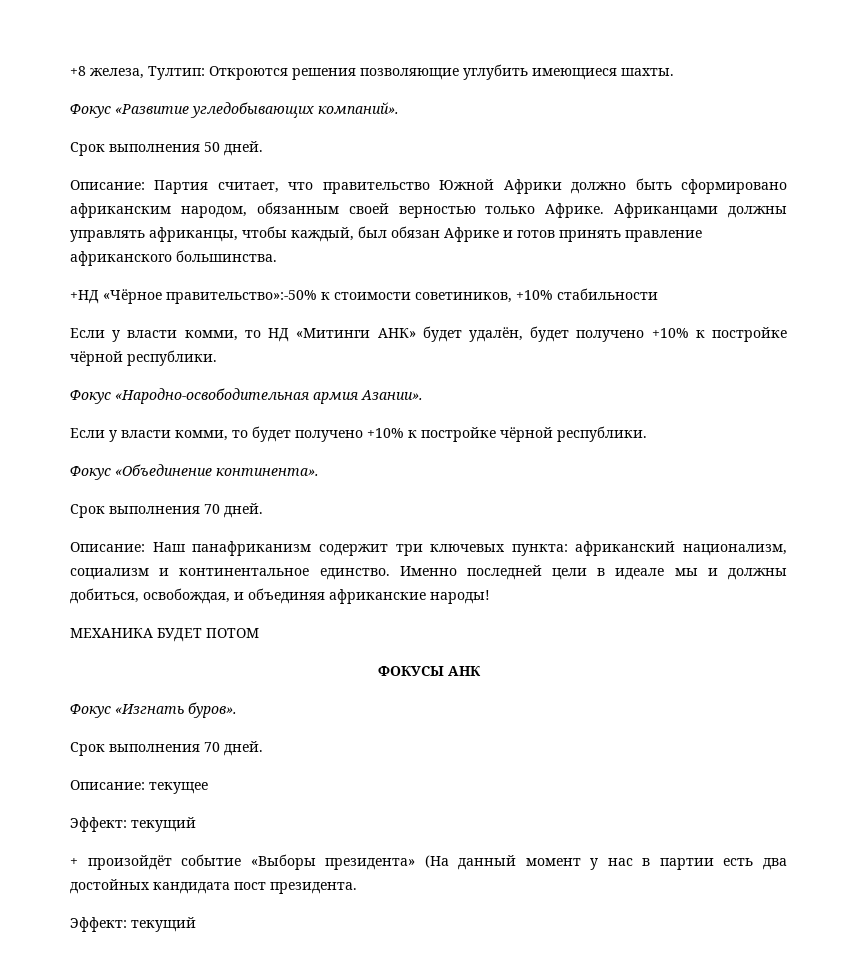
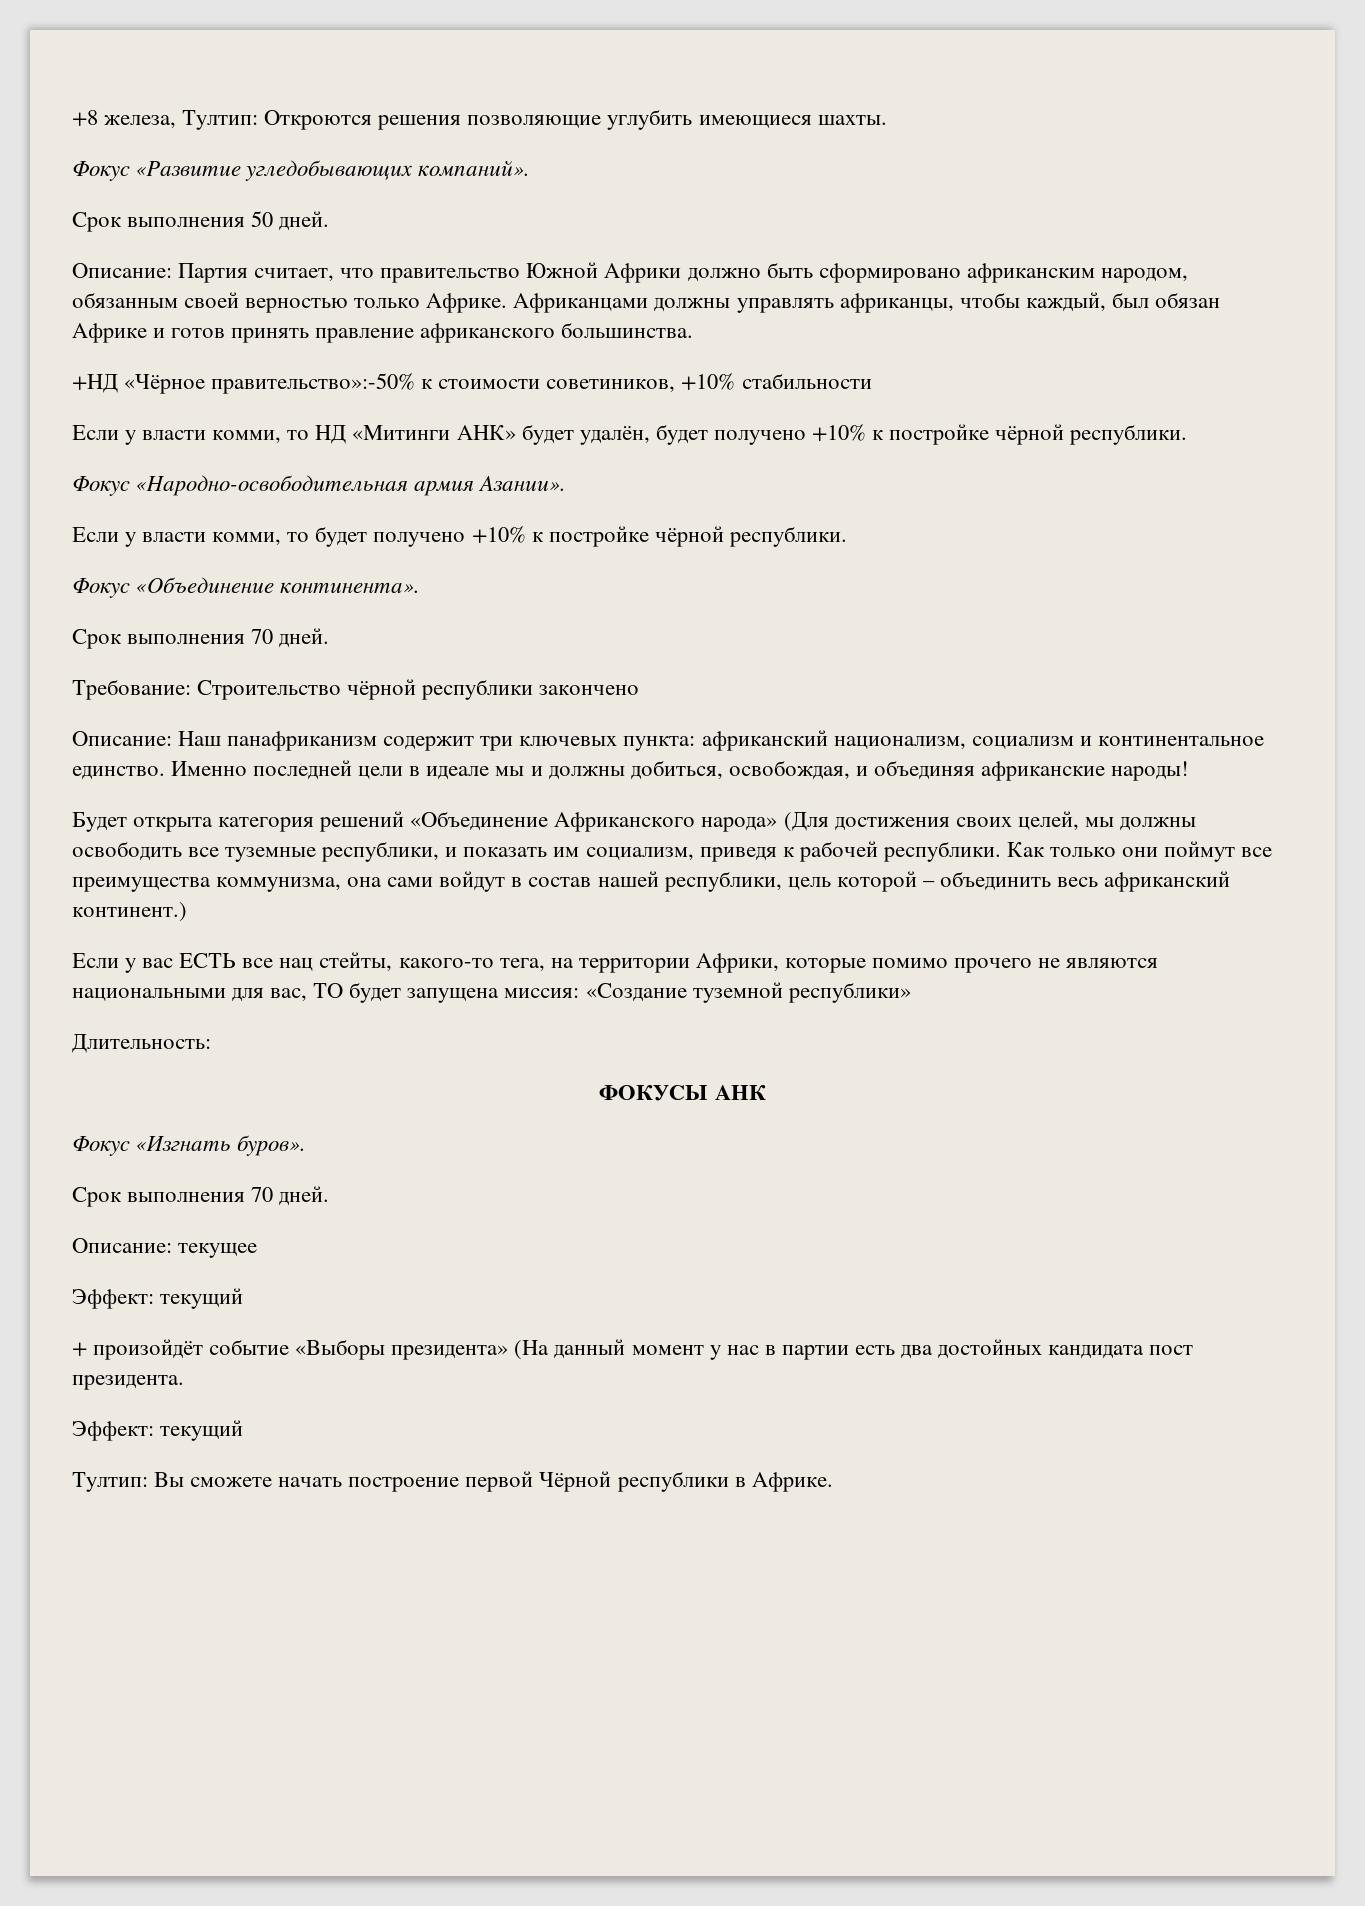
+ Требование: Строительство чёрной республики закончено
- МЕХАНИКА БУДЕТ ПОТОМ
+ Будет открыта категория решений «Объединение Африканского народа» (Для достижения своих целей, мы должны освободить все туземные республики, и показать им социализм, приведя к рабочей республики. Как только они поймут все преимущества коммунизма, она сами войдут в состав нашей республики, цель которой – объединить весь африканский континент.)
+ Если у вас ЕСТЬ все нац стейты, какого-то тега, на территории Африки, которые помимо прочего не являются национальными для вас, ТО будет запущена миссия: «Создание туземной республики»
+ Длительность:
+ Тултип: Вы сможете начать построение первой Чёрной республики в Африке.

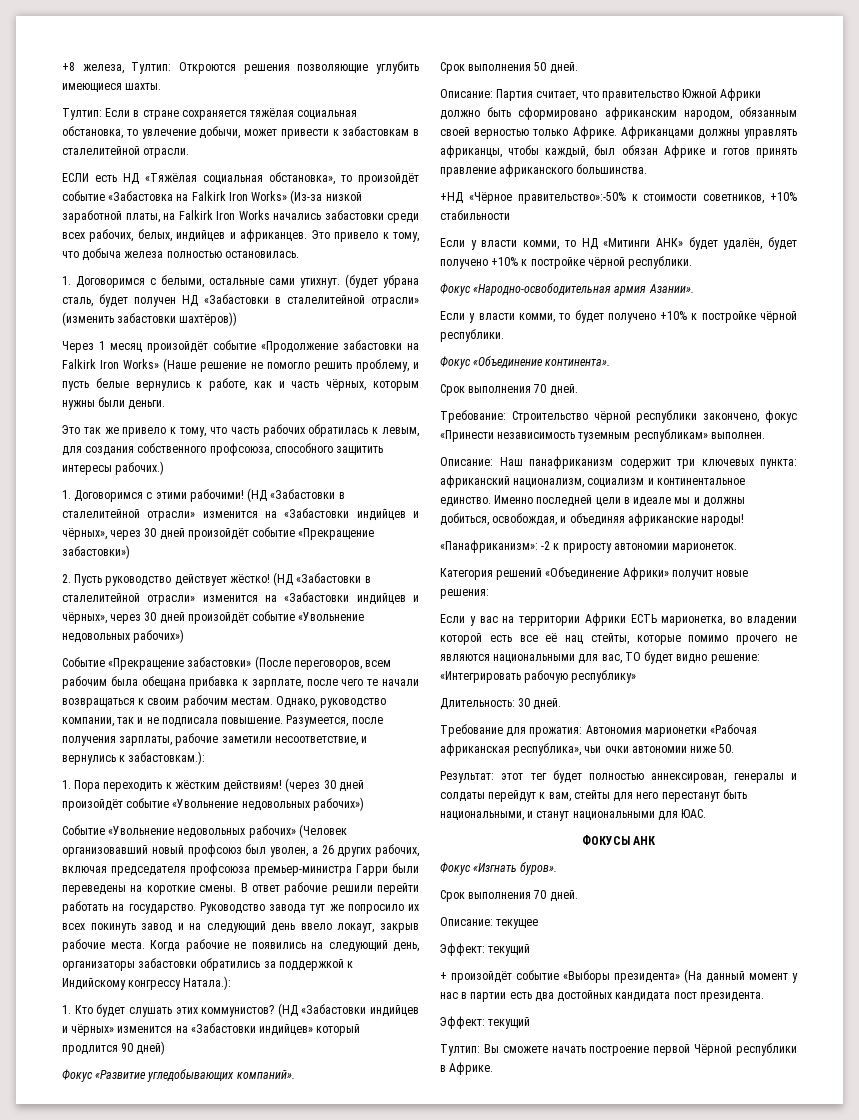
+ Тултип: Если в стране сохраняется тяжёлая социальная обстановка, то увлечение добычи, может привести к забастовкам в сталелитейной отрасли.
+ ЕСЛИ есть НД «Тяжёлая социальная обстановка», то произойдёт событие «Забастовка на Falkirk Iron Works» (Из-за низкой заработной платы, на Falkirk Iron Works начались забастовки среди всех рабочих, белых, индийцев и африканцев. Это привело к тому, что добыча железа полностью остановилась.
+ 1. Договоримся с белыми, остальные сами утихнут. (будет убрана сталь, будет получен НД «Забастовки в сталелитейной отрасли» (изменить забастовки шахтёров))
+ Через 1 месяц произойдёт событие «Продолжение забастовки на Falkirk Iron Works» (Наше решение не помогло решить проблему, и пусть белые вернулись к работе, как и часть чёрных, которым нужны были деньги.
+ Это так же привело к тому, что часть рабочих обратилась к левым, для создания собственного профсоюза, способного защитить интересы рабочих.)
+ 1. Договоримся с этими рабочими! (НД «Забастовки в сталелитейной отрасли» изменится на «Забастовки индийцев и чёрных», через 30 дней произойдёт событие «Прекращение забастовки»)
+ 2. Пусть руководство действует жёстко! (НД «Забастовки в сталелитейной отрасли» изменится на «Забастовки индийцев и чёрных», через 30 дней произойдёт событие «Увольнение недовольных рабочих»)
+ Событие «Прекращение забастовки» (После переговоров, всем рабочим была обещана прибавка к зарплате, после чего те начали возвращаться к своим рабочим местам. Однако, руководство компании, так и не подписала повышение. Разумеется, после получения зарплаты, рабочие заметили несоответствие, и вернулись к забастовкам.):
+ 1. Пора переходить к жёстким действиям! (через 30 дней произойдёт событие «Увольнение недовольных рабочих»)
+ Событие «Увольнение недовольных рабочих» (Человек организовавший новый профсоюз был уволен, а 26 других рабочих, включая председателя профсоюза премьер-министра Гарри были переведены на короткие смены. В ответ рабочие решили перейти работать на государство. Руководство завода тут же попросило их всех покинуть завод и на следующий день ввело локаут, закрыв рабочие места. Когда рабочие не появились на следующий день, организаторы забастовки обратились за поддержкой к Индийскому конгрессу Натала.):
+ 1. Кто будет слушать этих коммунистов? (НД «Забастовки индийцев и чёрных» изменится на «Забастовки индийцев» который продлится 90 дней)
- +НД «Чёрное правительство»:-50% к стоимости советиников, +10% стабильности
+ +НД «Чёрное правительство»:-50% к стоимости советников, +10% стабильности
- Требование: Строительство чёрной республики закончено
+ Требование: Строительство чёрной республики закончено, фокус «Принести независимость туземным республикам» выполнен.
- Будет открыта категория решений «Объединение Африканского народа» (Для достижения своих целей, мы должны освободить все туземные республики, и показать им социализм, приведя к рабочей республики. Как только они поймут все преимущества коммунизма, она сами войдут в состав нашей республики, цель которой – объединить весь африканский континент.)
- Если у вас ЕСТЬ все нац стейты, какого-то тега, на территории Африки, которые помимо прочего не являются национальными для вас, ТО будет запущена миссия: «Создание туземной республики»
- Длительность:
+ «Панафриканизм»: -2 к приросту автономии марионеток.
+ Категория решений «Объединение Африки» получит новые решения:
+ Если у вас на территории Африки ЕСТЬ марионетка, во владении которой есть все её нац стейты, которые помимо прочего не являются национальными для вас, ТО будет видно решение: «Интегрировать рабочую республику»
+ Длительность: 30 дней.
+ Требование для прожатия: Автономия марионетки «Рабочая африканская республика», чьи очки автономии ниже 50.
+ Результат: этот тег будет полностью аннексирован, генералы и солдаты перейдут к вам, стейты для него перестанут быть национальными, и станут национальными для ЮАС.

